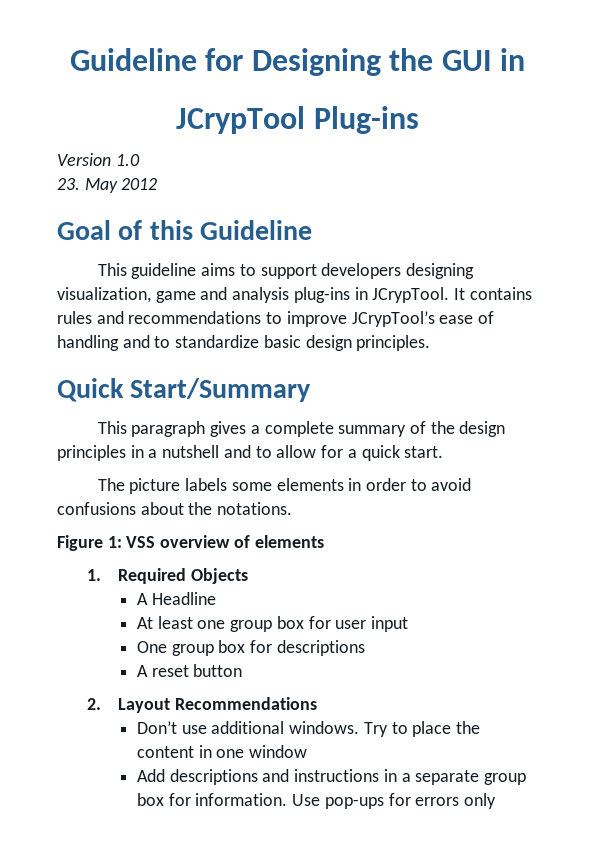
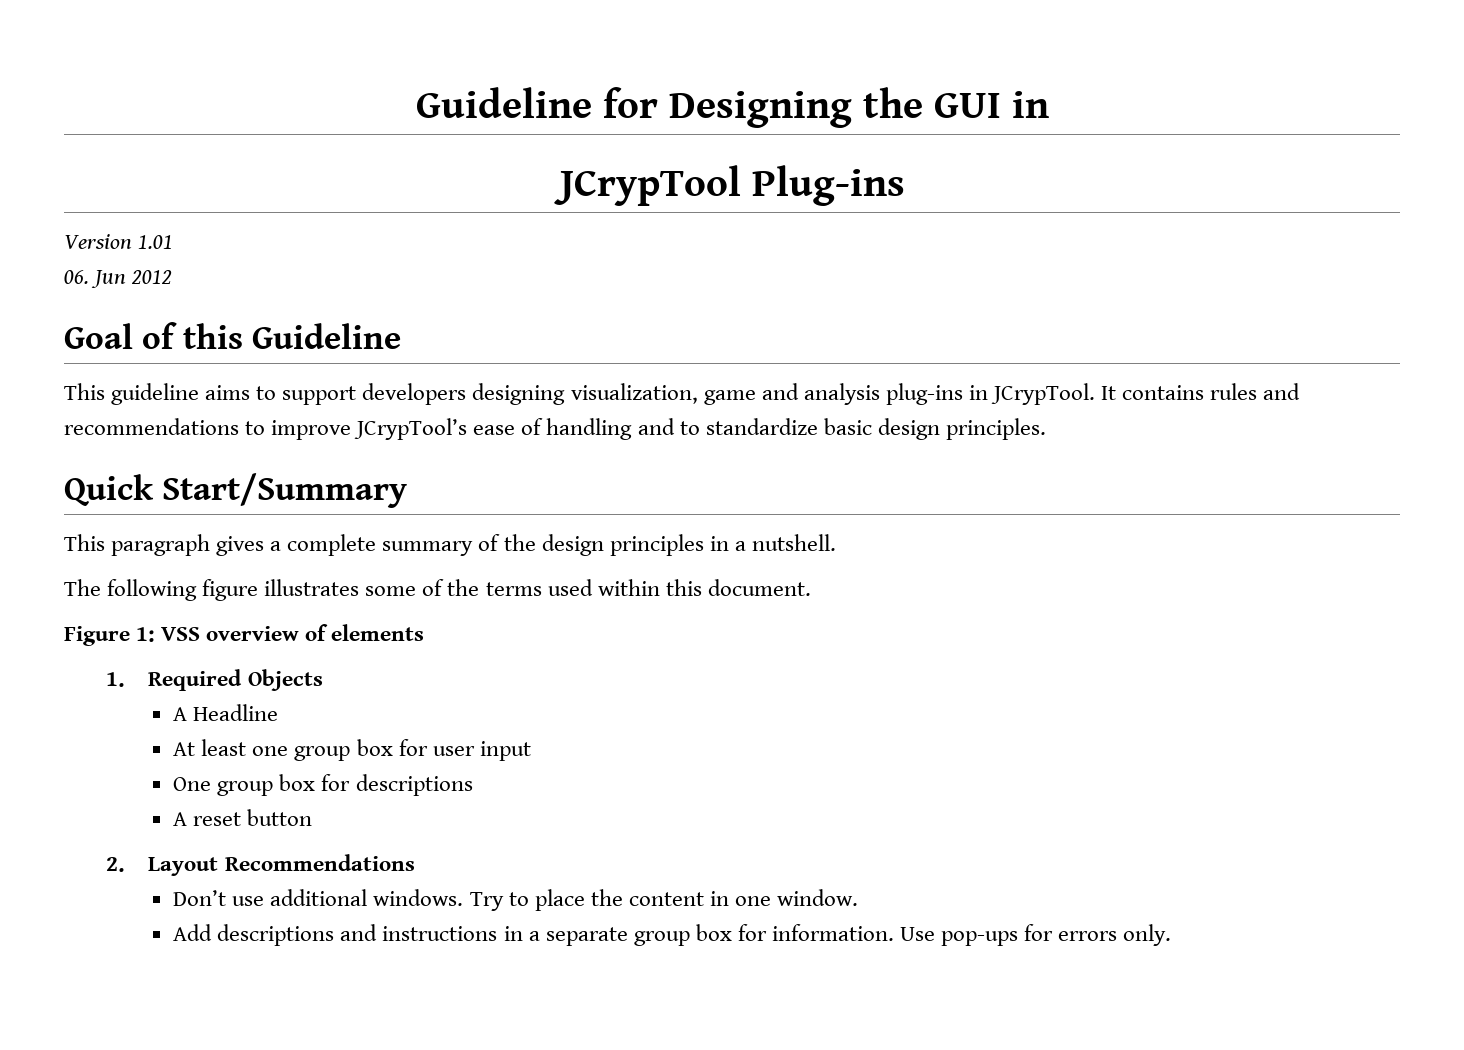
- Version 1.0
- 23. May 2012
+ Version 1.01
+ 06. Jun 2012
- This paragraph gives a complete summary of the design principles in a nutshell and to allow for a quick start.
- The picture labels some elements in order to avoid confusions about the notations.
+ This paragraph gives a complete summary of the design principles in a nutshell.
+ The following figure illustrates some of the terms used within this document.
- Try to place the content in one window
+ Try to place the content in one window.
- Use pop-ups for errors only
+ Use pop-ups for errors only.

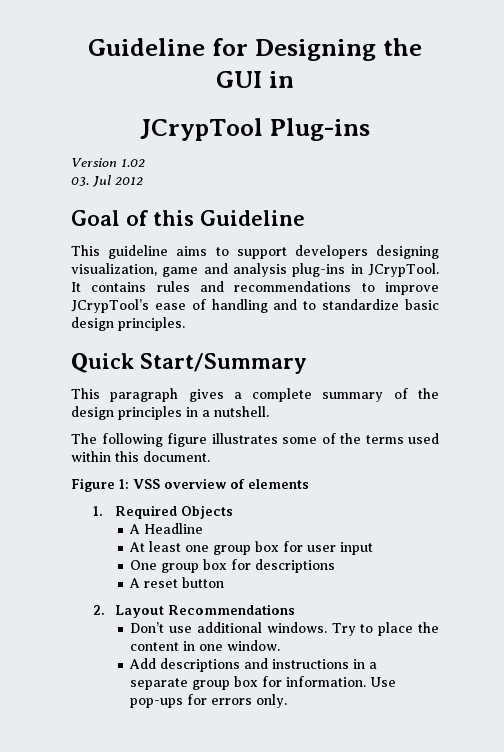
- Version 1.01
- 06. Jun 2012
+ Version 1.02
+ 03. Jul 2012

